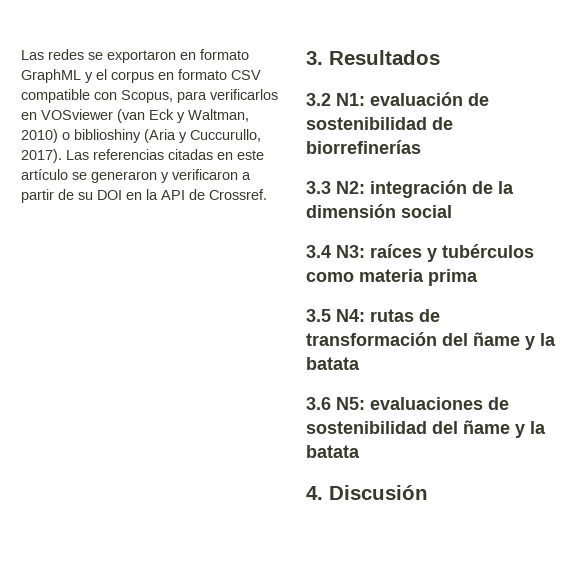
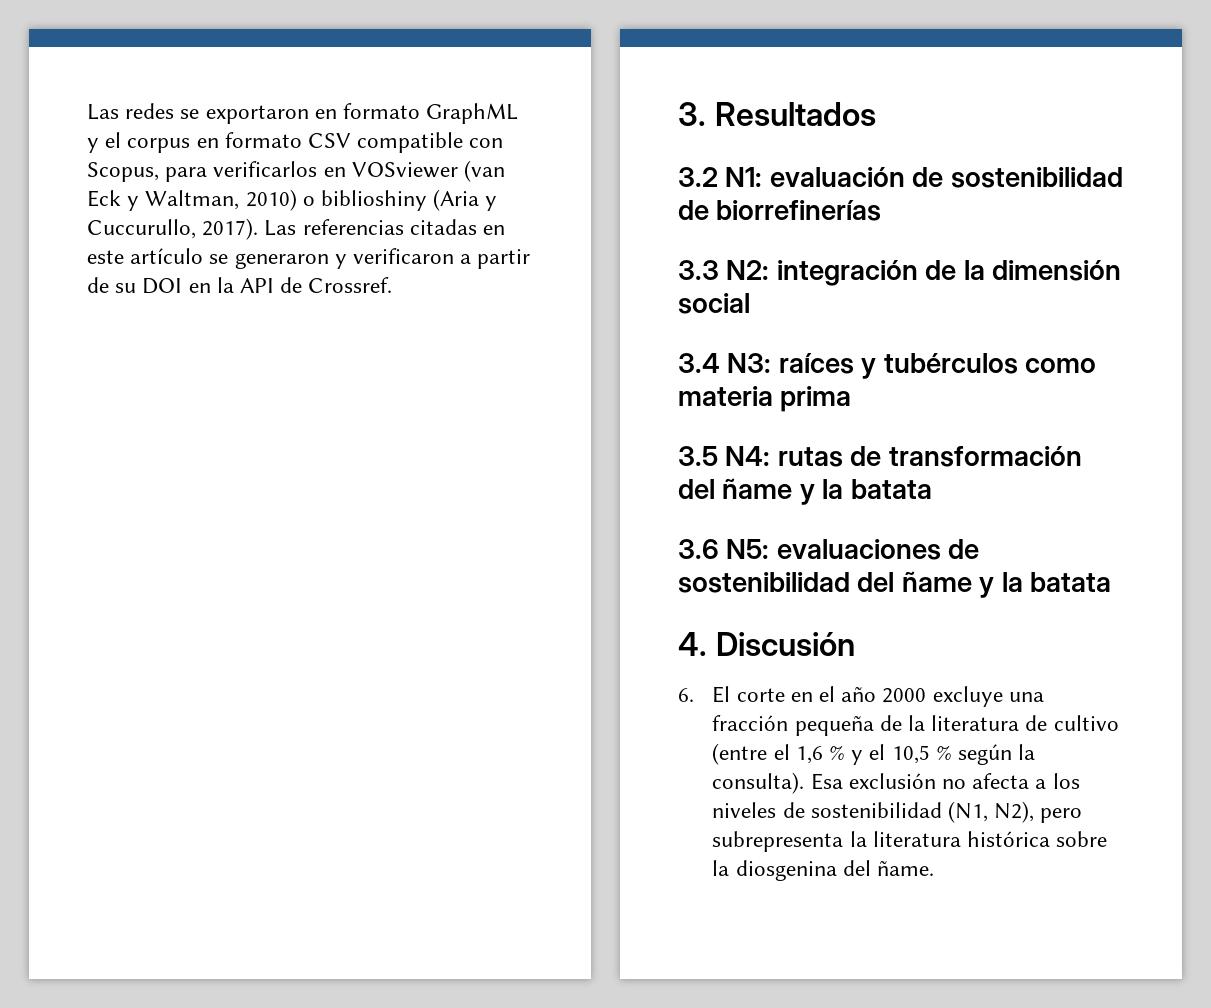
+ 6. El corte en el año 2000 excluye una fracción pequeña de la literatura de cultivo (entre el 1,6 % y el 10,5 % según la consulta). Esa exclusión no afecta a los niveles de sostenibilidad (N1, N2), pero subrepresenta la literatura histórica sobre la diosgenina del ñame.

